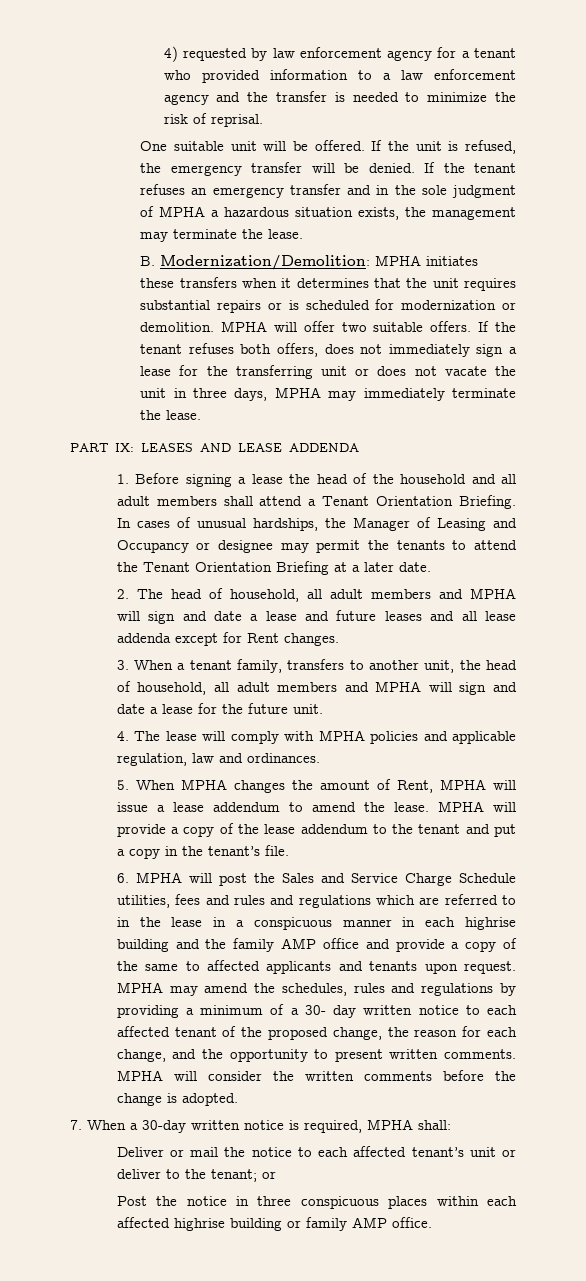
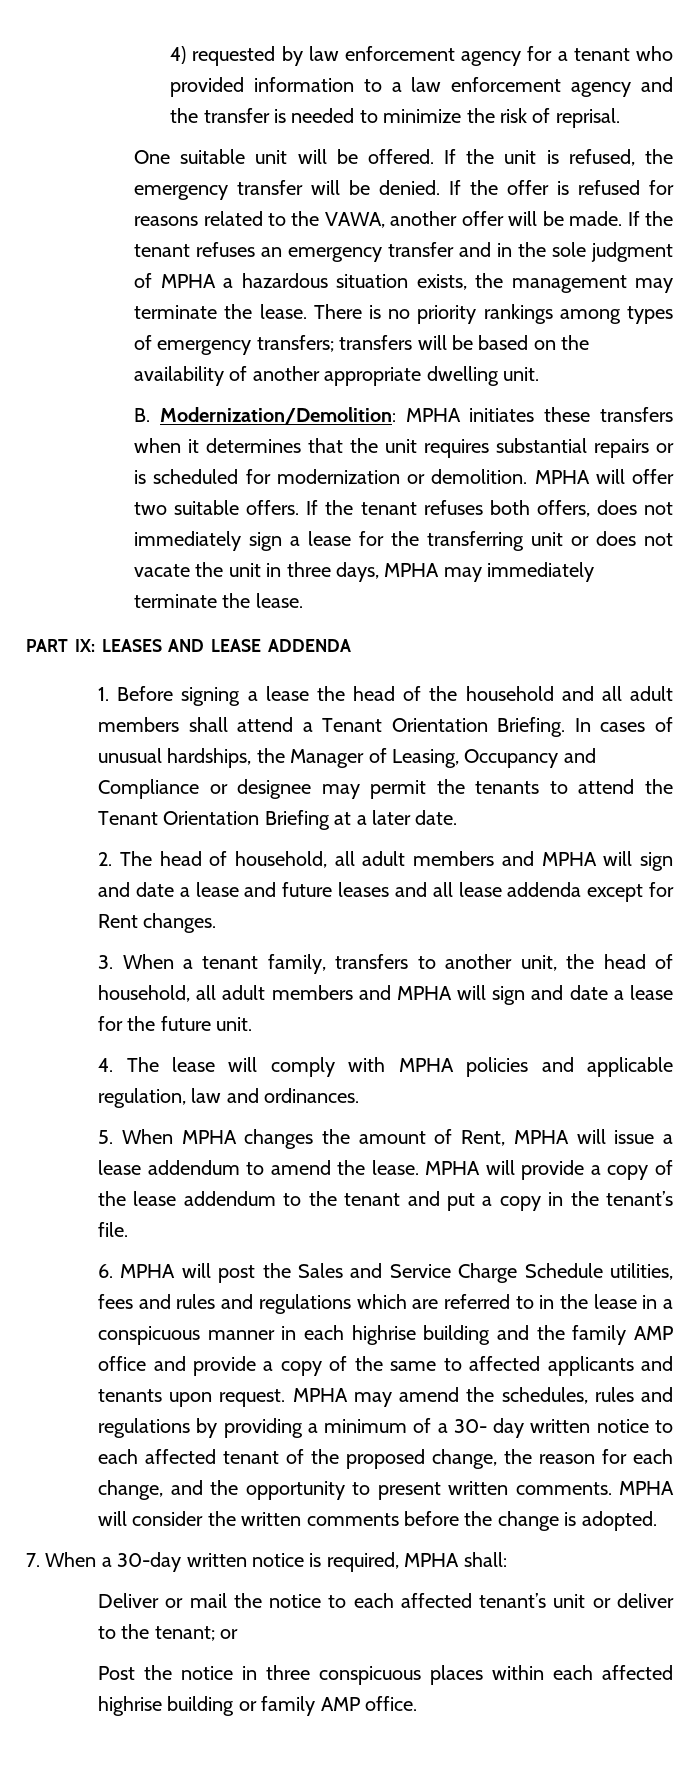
- If the tenant refuses an emergency transfer and in the sole judgment of MPHA a hazardous situation exists, the management may terminate the lease.
+ If the offer is refused for reasons related to the VAWA, another offer will be made. If the tenant refuses an emergency transfer and in the sole judgment of MPHA a hazardous situation exists, the management may terminate the lease. There is no priority rankings among types of emergency transfers; transfers will be based on the availability of another appropriate dwelling unit.
- In cases of unusual hardships, the Manager of Leasing and Occupancy or designee may permit the tenants to attend the Tenant Orientation Briefing at a later date.
+ In cases of unusual hardships, the Manager of Leasing, Occupancy and Compliance or designee may permit the tenants to attend the Tenant Orientation Briefing at a later date.

